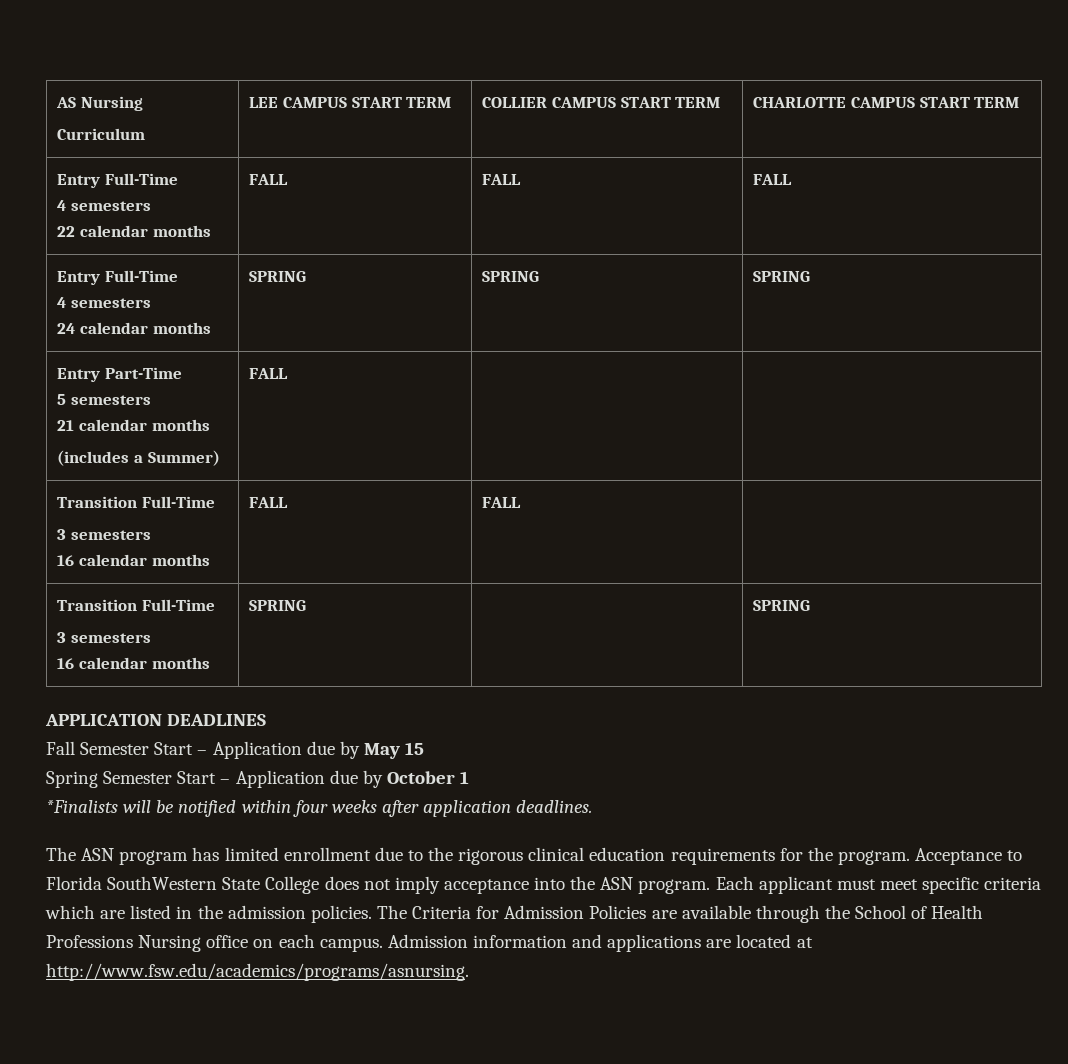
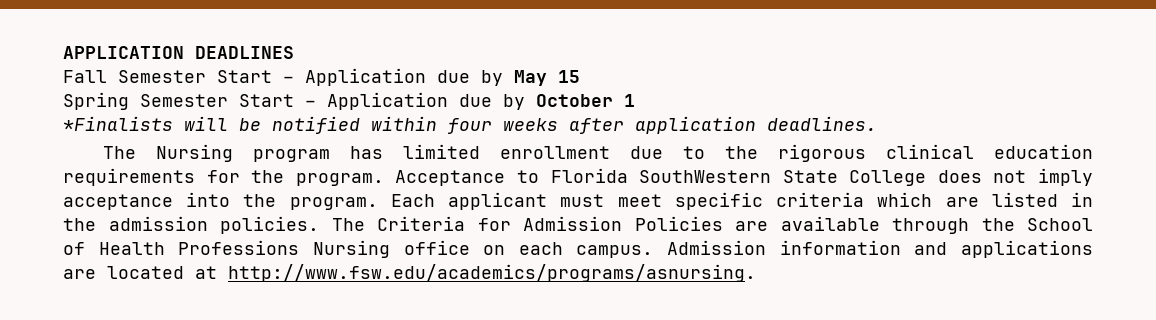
- AS Nursing
- Curriculum | LEE CAMPUS START TERM | COLLIER CAMPUS START TERM | CHARLOTTE CAMPUS START TERM
- Entry Full-Time
- 4 semesters
- 22 calendar months | FALL | FALL | FALL
- Entry Full-Time
- 4 semesters
- 24 calendar months | SPRING | SPRING | SPRING
- Entry Part-Time
- 5 semesters
- 21 calendar months
- (includes a Summer) | FALL | |
- Transition Full-Time
- 3 semesters
- 16 calendar months | FALL | FALL |
- Transition Full-Time
- 3 semesters
- 16 calendar months | SPRING | | SPRING
- The ASN program has limited enrollment due to the rigorous clinical education requirements for the program.
+ The Nursing program has limited enrollment due to the rigorous clinical education requirements for the program.
- Acceptance to Florida SouthWestern State College does not imply acceptance into the ASN program.
+ Acceptance to Florida SouthWestern State College does not imply acceptance into the program.

